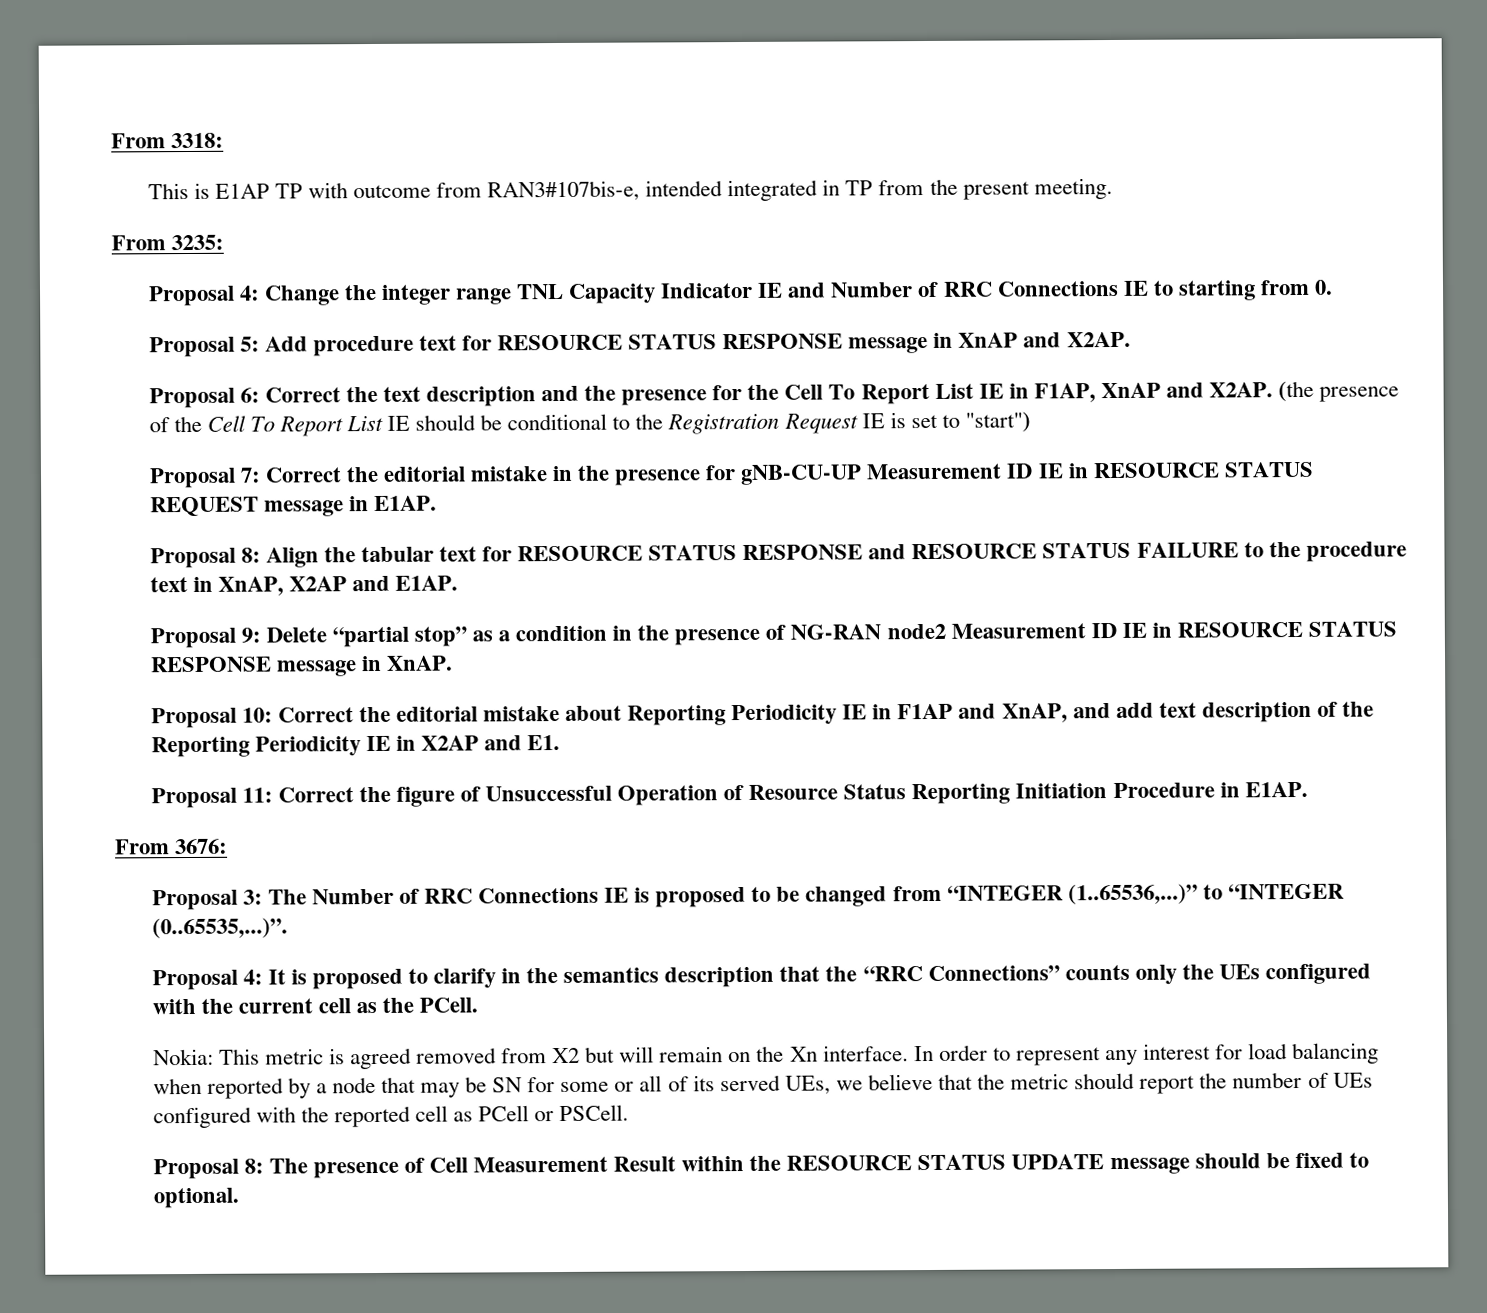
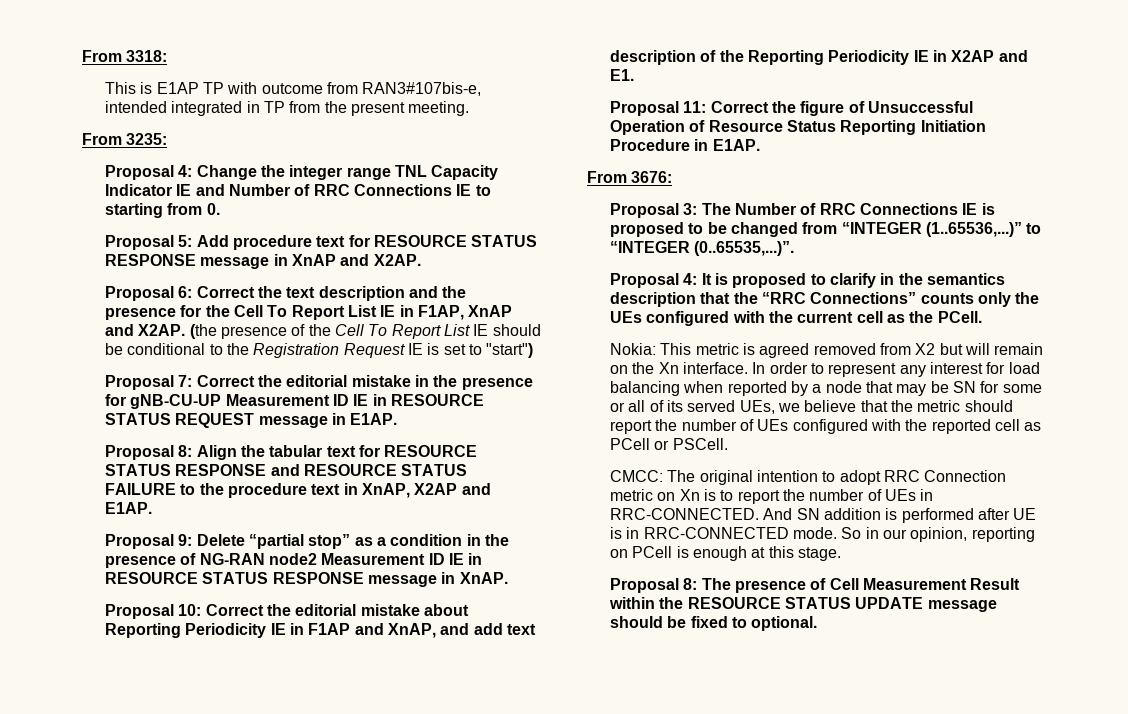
+ CMCC: The original intention to adopt RRC Connection metric on Xn is to report the number of UEs in RRC-CONNECTED. And SN addition is performed after UE is in RRC-CONNECTED mode. So in our opinion, reporting on PCell is enough at this stage.

